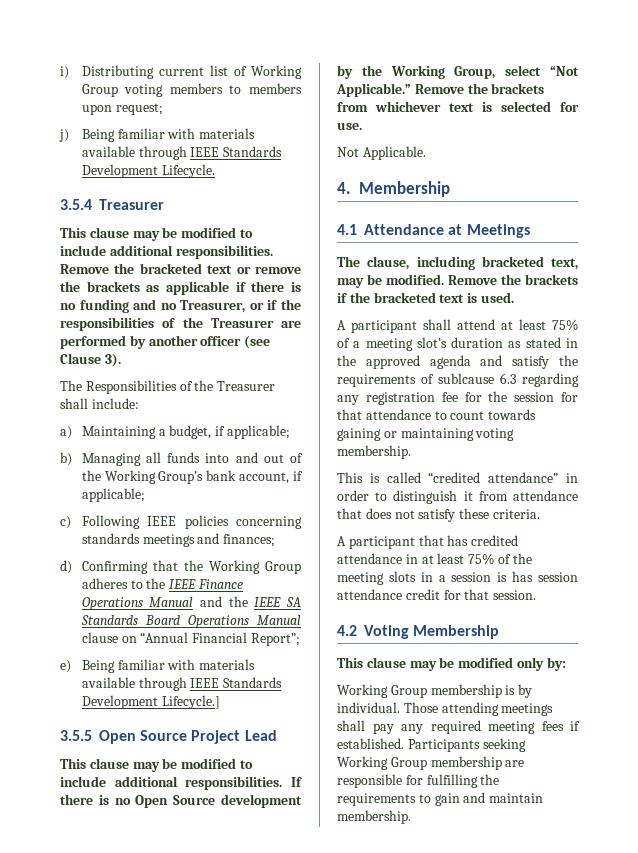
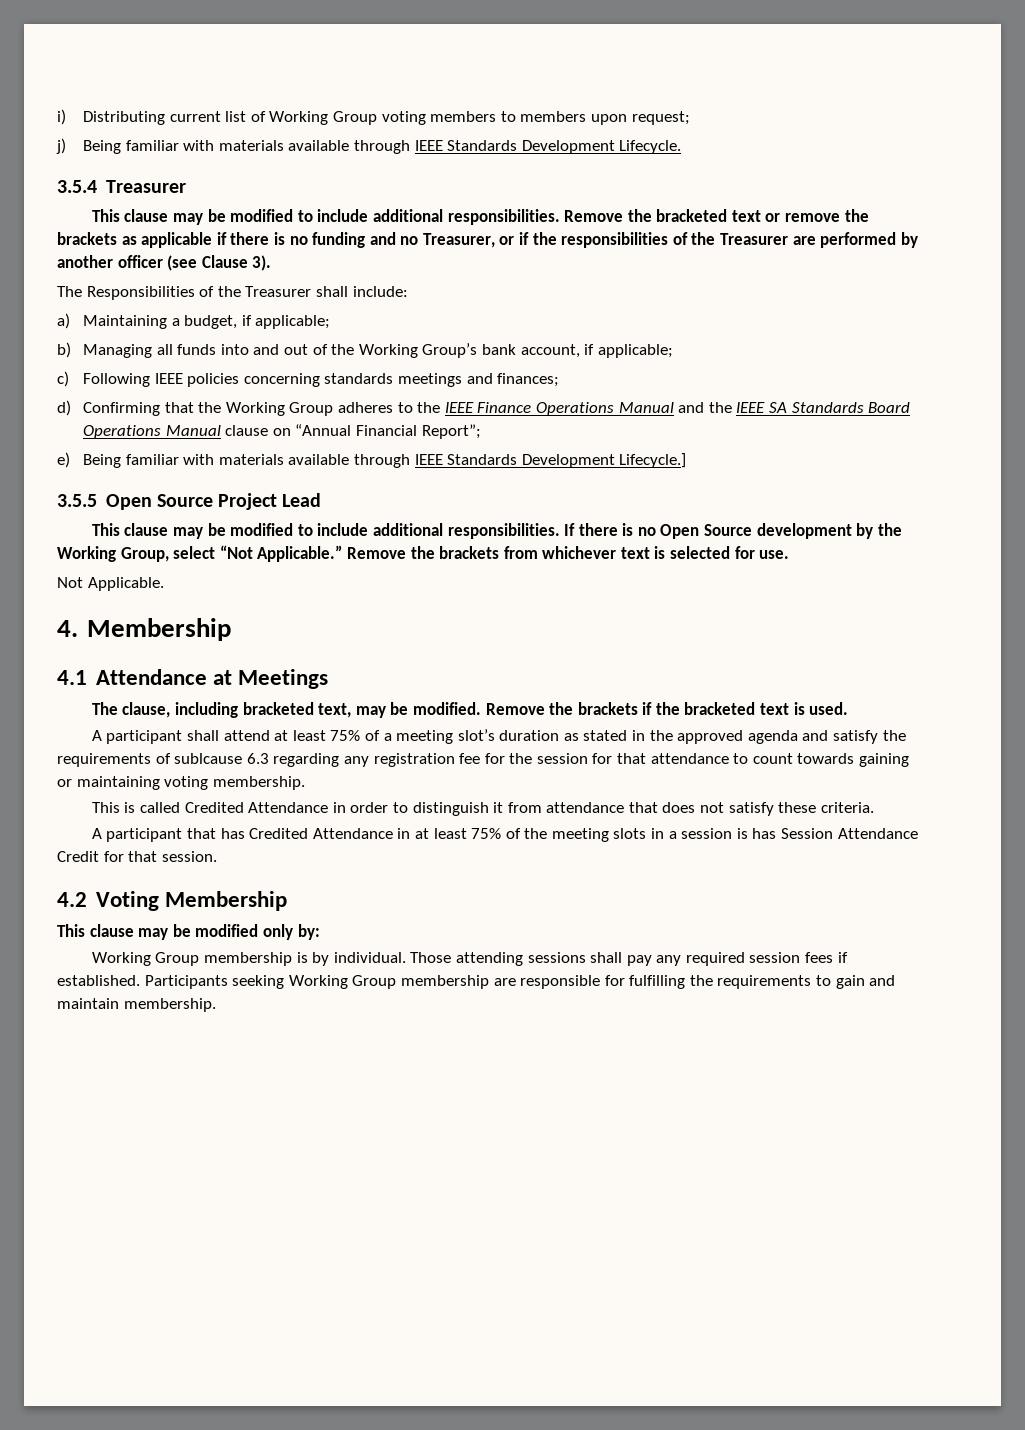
- This is called “credited attendance” in order to distinguish it from attendance that does not satisfy these criteria.
+ This is called Credited Attendance in order to distinguish it from attendance that does not satisfy these criteria.
- A participant that has credited attendance in at least 75% of the meeting slots in a session is has session attendance credit for that session.
+ A participant that has Credited Attendance in at least 75% of the meeting slots in a session is has Session Attendance Credit for that session.
- Those attending meetings shall pay any required meeting fees if established.
+ Those attending sessions shall pay any required session fees if established.

